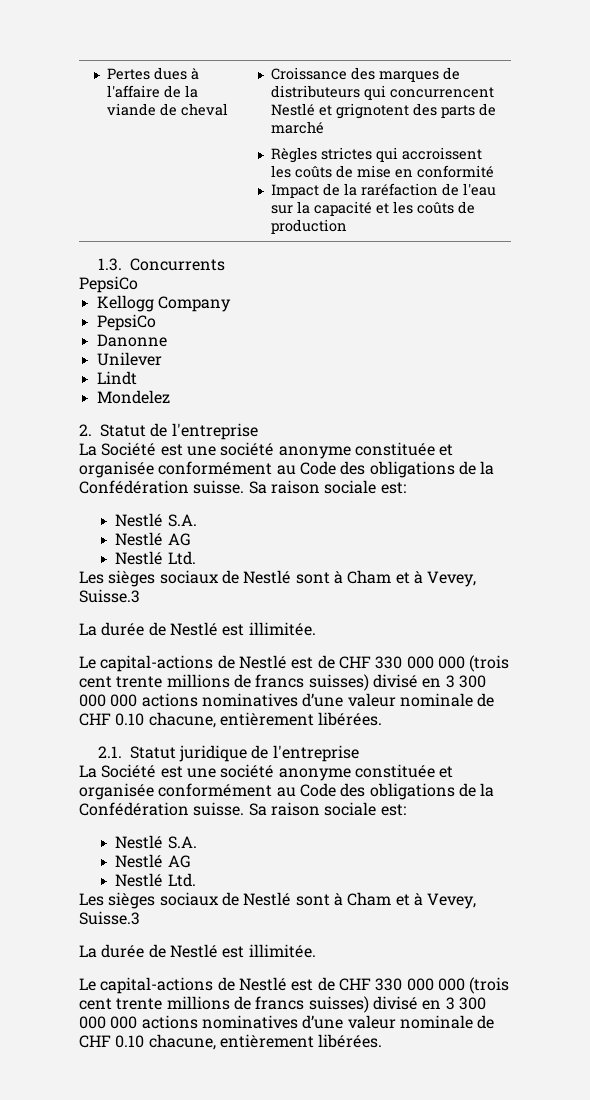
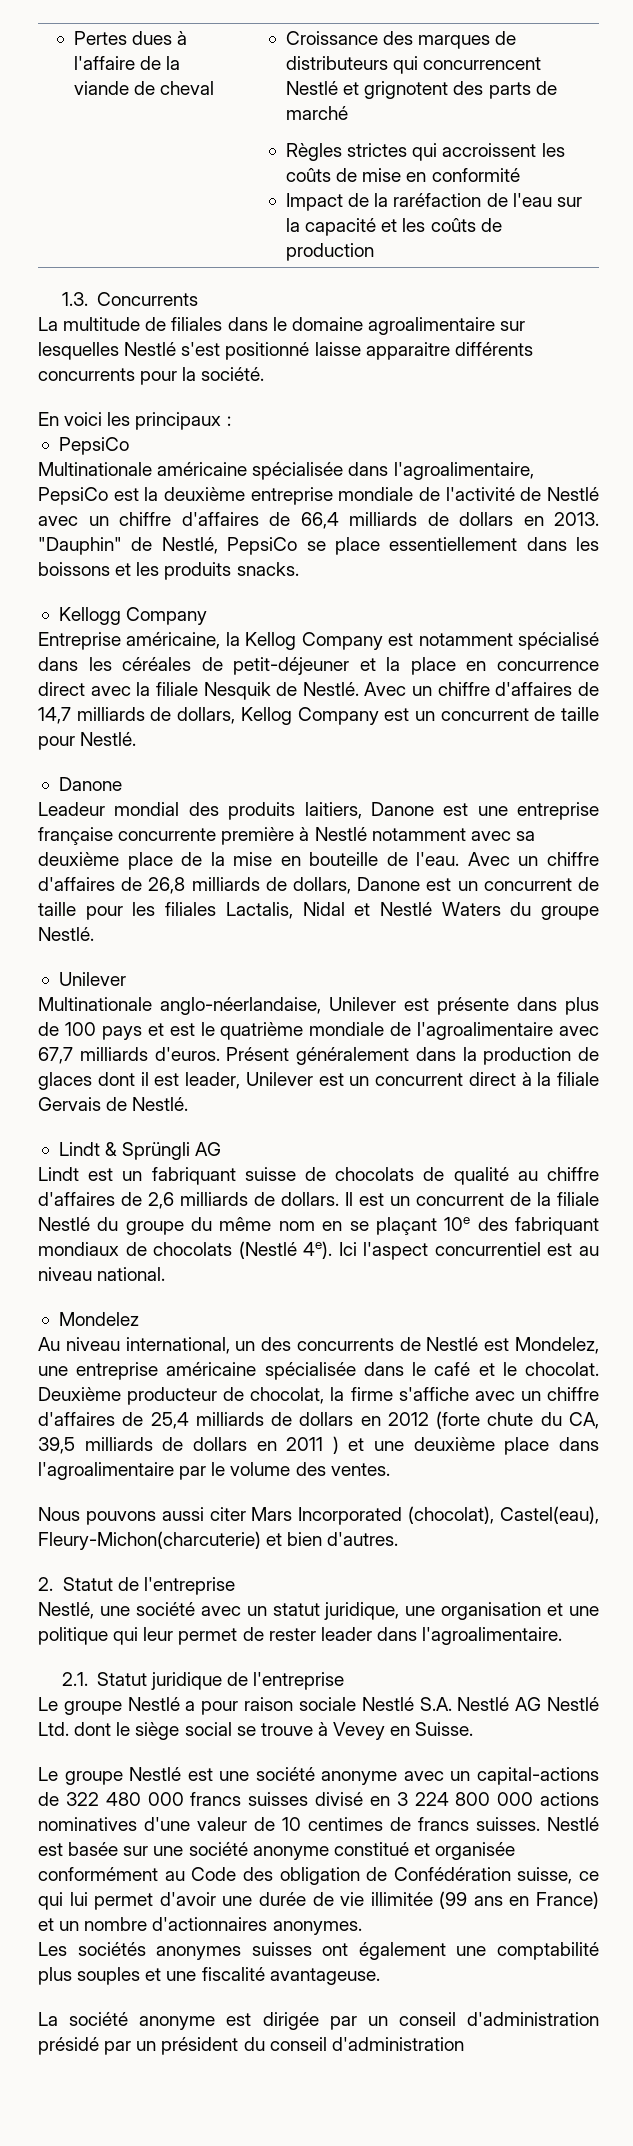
  1.3. Concurrents
+ La multitude de filiales dans le domaine agroalimentaire sur lesquelles Nestlé s'est positionné laisse apparaitre différents concurrents pour la société.
+ En voici les principaux :
  PepsiCo
+ Multinationale américaine spécialisée dans l'agroalimentaire, PepsiCo est la deuxième entreprise mondiale de l'activité de Nestlé avec un chiffre d'affaires de 66,4 milliards de dollars en 2013. "Dauphin" de Nestlé, PepsiCo se place essentiellement dans les boissons et les produits snacks.
  Kellogg Company
- PepsiCo
- Danonne
+ Entreprise américaine, la Kellog Company est notamment spécialisé dans les céréales de petit-déjeuner et la place en concurrence direct avec la filiale Nesquik de Nestlé. Avec un chiffre d'affaires de 14,7 milliards de dollars, Kellog Company est un concurrent de taille pour Nestlé.
+ Danone
+ Leadeur mondial des produits laitiers, Danone est une entreprise française concurrente première à Nestlé notamment avec sa deuxième place de la mise en bouteille de l'eau. Avec un chiffre d'affaires de 26,8 milliards de dollars, Danone est un concurrent de taille pour les filiales Lactalis, Nidal et Nestlé Waters du groupe Nestlé.
  Unilever
- Lindt
+ Multinationale anglo-néerlandaise, Unilever est présente dans plus de 100 pays et est le quatrième mondiale de l'agroalimentaire avec 67,7 milliards d'euros. Présent généralement dans la production de glaces dont il est leader, Unilever est un concurrent direct à la filiale Gervais de Nestlé.
+ Lindt & Sprüngli AG
+ Lindt est un fabriquant suisse de chocolats de qualité au chiffre d'affaires de 2,6 milliards de dollars. Il est un concurrent de la filiale Nestlé du groupe du même nom en se plaçant 10e des fabriquant mondiaux de chocolats (Nestlé 4e). Ici l'aspect concurrentiel est au niveau national.
  Mondelez
+ Au niveau international, un des concurrents de Nestlé est Mondelez, une entreprise américaine spécialisée dans le café et le chocolat. Deuxième producteur de chocolat, la firme s'affiche avec un chiffre d'affaires de 25,4 milliards de dollars en 2012 (forte chute du CA, 39,5 milliards de dollars en 2011 ) et une deuxième place dans l'agroalimentaire par le volume des ventes.
+ Nous pouvons aussi citer Mars Incorporated (chocolat), Castel(eau), Fleury-Michon(charcuterie) et bien d'autres.
  2. Statut de l'entreprise
- La Société est une société anonyme constituée et organisée conformément au Code des obligations de la Confédération suisse. Sa raison sociale est:
- Nestlé S.A.
- Nestlé AG
- Nestlé Ltd.
- Les sièges sociaux de Nestlé sont à Cham et à Vevey, Suisse.3
- La durée de Nestlé est illimitée.
- Le capital-actions de Nestlé est de CHF 330 000 000 (trois cent trente millions de francs suisses) divisé en 3 300 000 000 actions nominatives d’une valeur nominale de CHF 0.10 chacune, entièrement libérées.
+ Nestlé, une société avec un statut juridique, une organisation et une politique qui leur permet de rester leader dans l'agroalimentaire.
  2.1. Statut juridique de l'entreprise
- La Société est une société anonyme constituée et organisée conformément au Code des obligations de la Confédération suisse. Sa raison sociale est:
- Nestlé S.A.
- Nestlé AG
- Nestlé Ltd.
- Les sièges sociaux de Nestlé sont à Cham et à Vevey, Suisse.3
- La durée de Nestlé est illimitée.
- Le capital-actions de Nestlé est de CHF 330 000 000 (trois cent trente millions de francs suisses) divisé en 3 300 000 000 actions nominatives d’une valeur nominale de CHF 0.10 chacune, entièrement libérées.
+ Le groupe Nestlé a pour raison sociale Nestlé S.A. Nestlé AG Nestlé Ltd. dont le siège social se trouve à Vevey en Suisse.
+ Le groupe Nestlé est une société anonyme avec un capital-actions de 322 480 000 francs suisses divisé en 3 224 800 000 actions nominatives d'une valeur de 10 centimes de francs suisses. Nestlé est basée sur une société anonyme constitué et organisée conformément au Code des obligation de Confédération suisse, ce qui lui permet d'avoir une durée de vie illimitée (99 ans en France) et un nombre d'actionnaires anonymes.
+ Les sociétés anonymes suisses ont également une comptabilité plus souples et une fiscalité avantageuse.
+ La société anonyme est dirigée par un conseil d'administration présidé par un président du conseil d'administration

